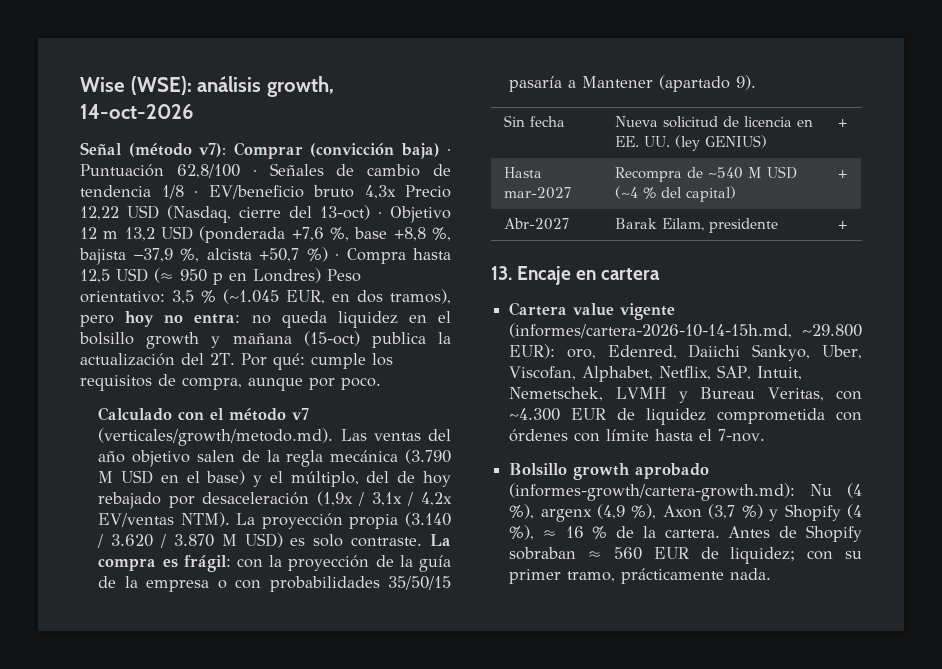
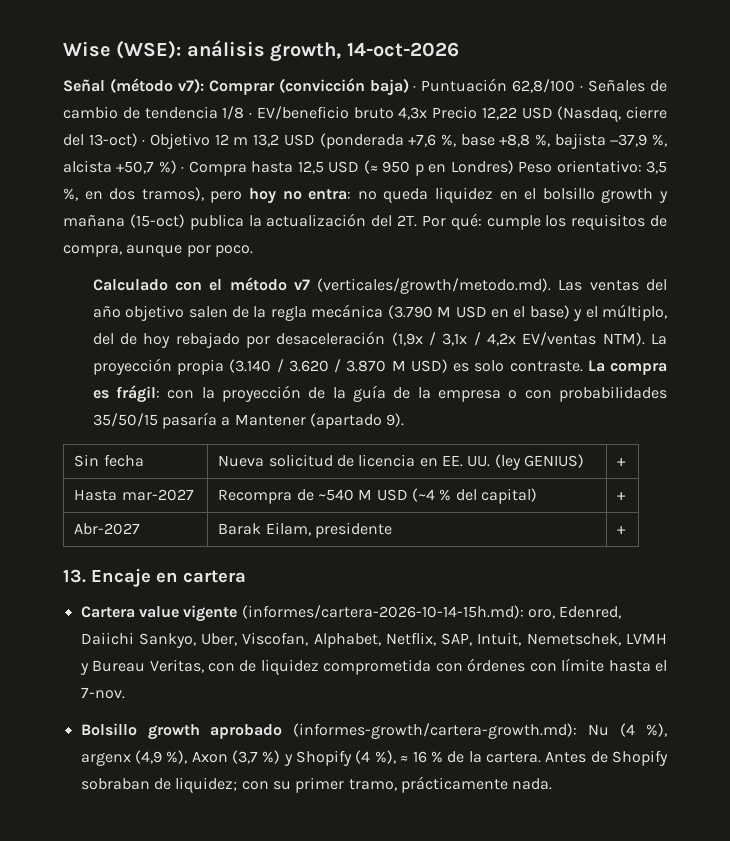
- 3,5 % (~1.045 EUR, en dos tramos), pero hoy no entra:
+ 3,5 %, en dos tramos), pero hoy no entra:
- Cartera value vigente (informes/cartera-2026-10-14-15h.md, ~29.800 EUR): oro, Edenred, Daiichi Sankyo, Uber, Viscofan, Alphabet, Netflix, SAP, Intuit, Nemetschek, LVMH y Bureau Veritas, con ~4.300 EUR de liquidez comprometida con órdenes con límite hasta el 7-nov.
+ Cartera value vigente (informes/cartera-2026-10-14-15h.md): oro, Edenred, Daiichi Sankyo, Uber, Viscofan, Alphabet, Netflix, SAP, Intuit, Nemetschek, LVMH y Bureau Veritas, con de liquidez comprometida con órdenes con límite hasta el 7-nov.
- Antes de Shopify sobraban ≈ 560 EUR de liquidez; con su primer tramo, prácticamente nada.
+ Antes de Shopify sobraban de liquidez; con su primer tramo, prácticamente nada.

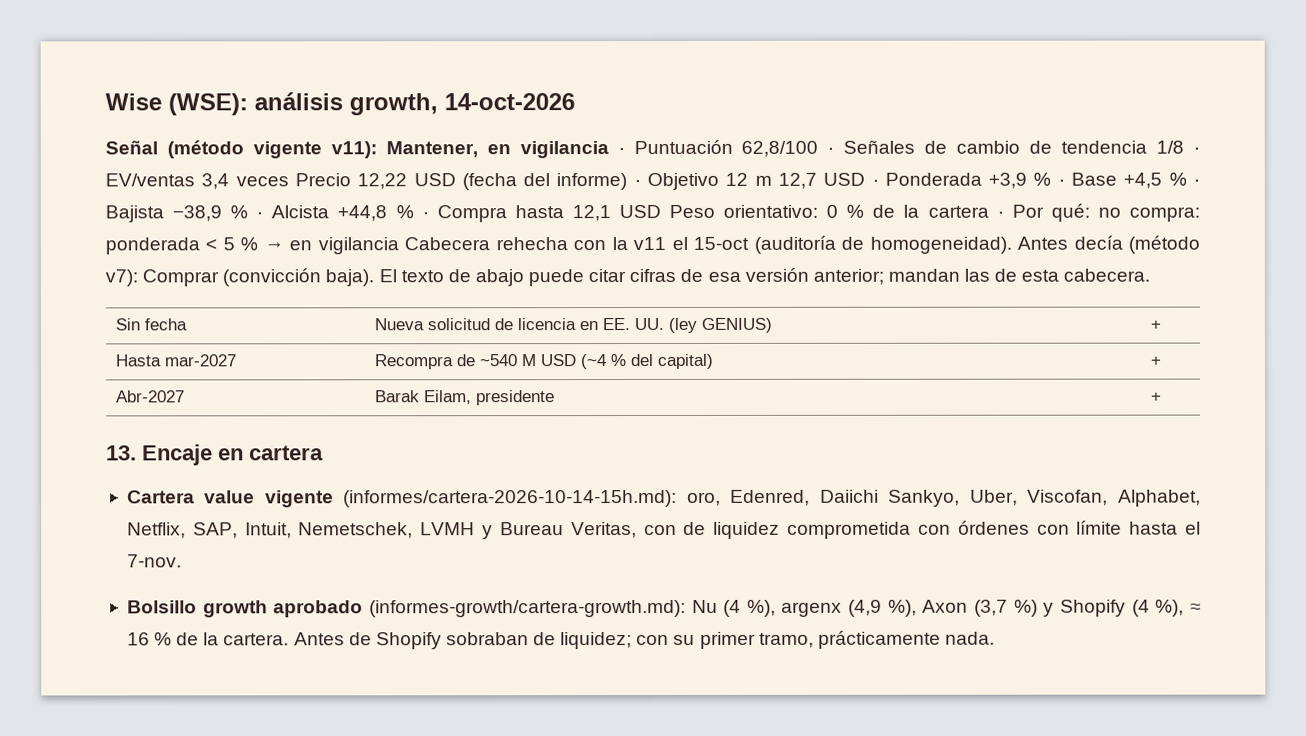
- Señal (método v7): Comprar (convicción baja) · Puntuación 62,8/100 · Señales de cambio de tendencia 1/8 · EV/beneficio bruto 4,3x Precio 12,22 USD (Nasdaq, cierre del 13-oct) · Objetivo 12 m 13,2 USD (ponderada +7,6 %, base +8,8 %, bajista −37,9 %, alcista +50,7 %) · Compra hasta 12,5 USD (≈ 950 p en Londres) Peso orientativo: 3,5 %, en dos tramos), pero hoy no entra: no queda liquidez en el bolsillo growth y mañana (15-oct) publica la actualización del 2T. Por qué: cumple los requisitos de compra, aunque por poco.
- Calculado con el método v7 (verticales/growth/metodo.md). Las ventas del año objetivo salen de la regla mecánica (3.790 M USD en el base) y el múltiplo, del de hoy rebajado por desaceleración (1,9x / 3,1x / 4,2x EV/ventas NTM). La proyección propia (3.140 / 3.620 / 3.870 M USD) es solo contraste. La compra es frágil: con la proyección de la guía de la empresa o con probabilidades 35/50/15 pasaría a Mantener (apartado 9).
+ Señal (método vigente v11): Mantener, en vigilancia · Puntuación 62,8/100 · Señales de cambio de tendencia 1/8 · EV/ventas 3,4 veces Precio 12,22 USD (fecha del informe) · Objetivo 12 m 12,7 USD · Ponderada +3,9 % · Base +4,5 % · Bajista −38,9 % · Alcista +44,8 % · Compra hasta 12,1 USD Peso orientativo: 0 % de la cartera · Por qué: no compra: ponderada < 5 % → en vigilancia Cabecera rehecha con la v11 el 15-oct (auditoría de homogeneidad). Antes decía (método v7): Comprar (convicción baja). El texto de abajo puede citar cifras de esa versión anterior; mandan las de esta cabecera.

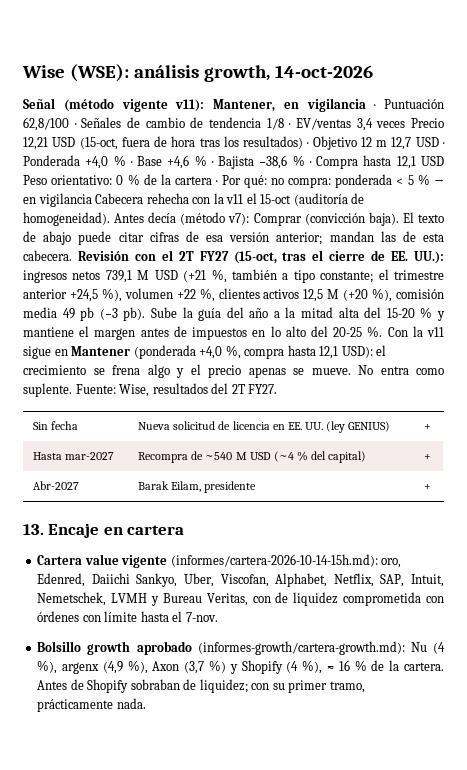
- Mantener, en vigilancia · Puntuación 62,8/100 · Señales de cambio de tendencia 1/8 · EV/ventas 3,4 veces Precio 12,22 USD (fecha del informe) · Objetivo 12 m 12,7 USD · Ponderada +3,9 % · Base +4,5 % · Bajista −38,9 % · Alcista +44,8 % · Compra hasta 12,1 USD Peso orientativo:
+ Mantener, en vigilancia · Puntuación 62,8/100 · Señales de cambio de tendencia 1/8 · EV/ventas 3,4 veces Precio 12,21 USD (15-oct, fuera de hora tras los resultados) · Objetivo 12 m 12,7 USD · Ponderada +4,0 % · Base +4,6 % · Bajista −38,6 % · Compra hasta 12,1 USD Peso orientativo:
+ Revisión con el 2T FY27 (15-oct, tras el cierre de EE. UU.): ingresos netos 739,1 M USD (+21 %, también a tipo constante; el trimestre anterior +24,5 %), volumen +22 %, clientes activos 12,5 M (+20 %), comisión media 49 pb (−3 pb). Sube la guía del año a la mitad alta del 15-20 % y mantiene el margen antes de impuestos en lo alto del 20-25 %. Con la v11 sigue en Mantener (ponderada +4,0 %, compra hasta 12,1 USD): el crecimiento se frena algo y el precio apenas se mueve. No entra como suplente. Fuente: Wise, resultados del 2T FY27.

